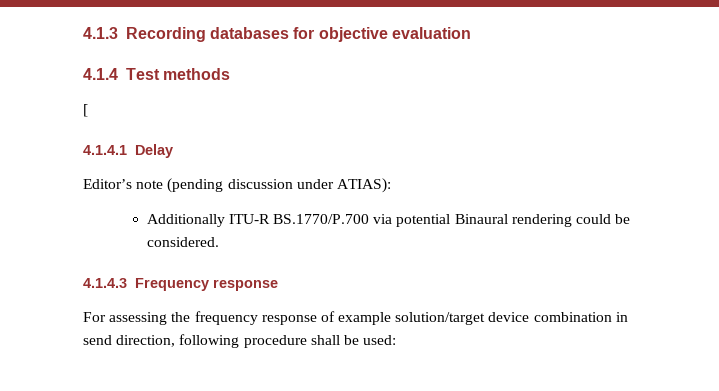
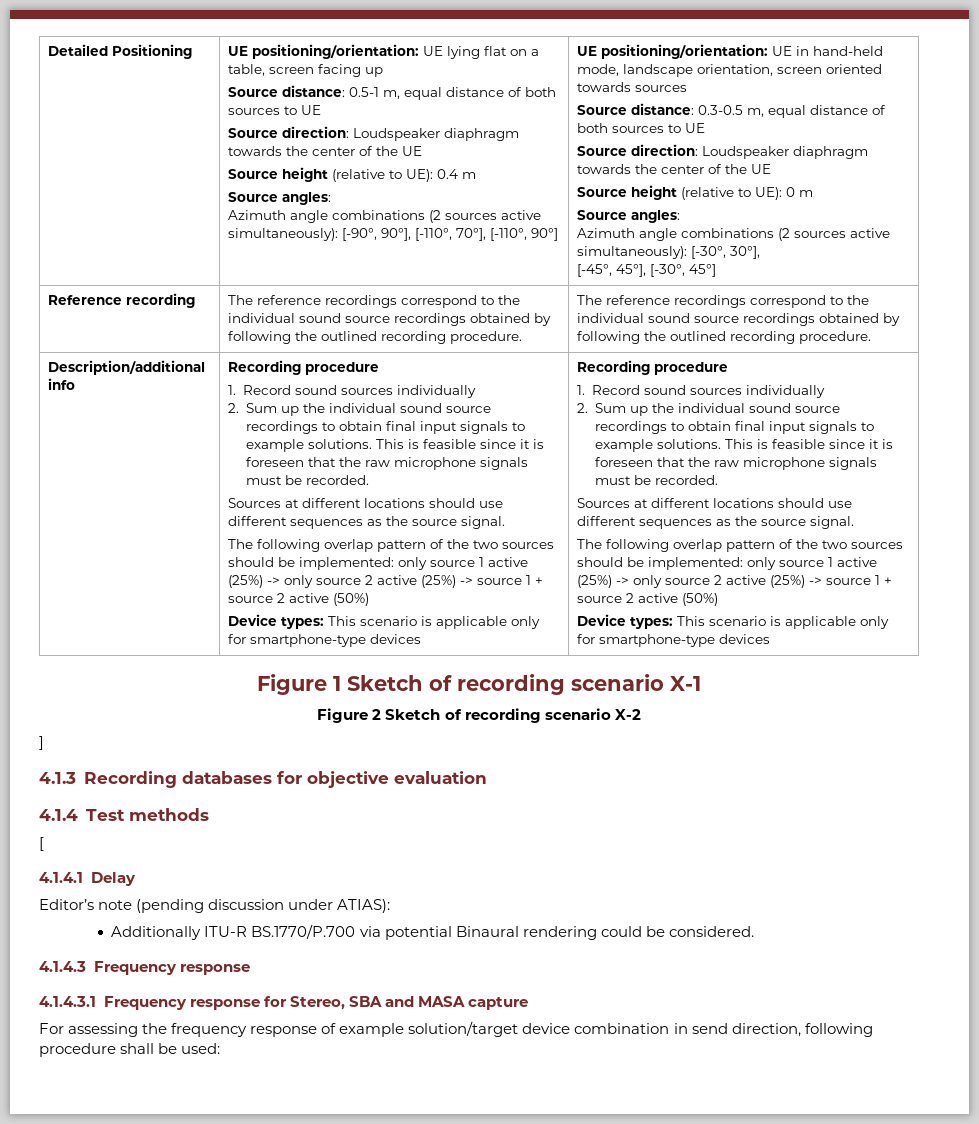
+ Detailed Positioning | UE positioning/orientation: UE lying flat on a table, screen facing up
+ Source distance: 0.5-1 m, equal distance of both sources to UE
+ Source direction: Loudspeaker diaphragm towards the center of the UE
+ Source height (relative to UE): 0.4 m
+ Source angles:
+ Azimuth angle combinations (2 sources active simultaneously): [-90°, 90°], [-110°, 70°], [-110°, 90°] | UE positioning/orientation: UE in hand-held mode, landscape orientation, screen oriented towards sources
+ Source distance: 0.3-0.5 m, equal distance of both sources to UE
+ Source direction: Loudspeaker diaphragm towards the center of the UE
+ Source height (relative to UE): 0 m
+ Source angles:
+ Azimuth angle combinations (2 sources active simultaneously): [-30°, 30°],
+ [-45°, 45°], [-30°, 45°]
+ Reference recording | The reference recordings correspond to the individual sound source recordings obtained by following the outlined recording procedure. | The reference recordings correspond to the individual sound source recordings obtained by following the outlined recording procedure.
+ Description/additional info | Recording procedure
+ 1. Record sound sources individually
+ 2. Sum up the individual sound source recordings to obtain final input signals to example solutions. This is feasible since it is foreseen that the raw microphone signals must be recorded.
+ Sources at different locations should use different sequences as the source signal.
+ The following overlap pattern of the two sources should be implemented: only source 1 active (25%) -> only source 2 active (25%) -> source 1 + source 2 active (50%)
+ Device types: This scenario is applicable only for smartphone-type devices | Recording procedure
+ 1. Record sound sources individually
+ 2. Sum up the individual sound source recordings to obtain final input signals to example solutions. This is feasible since it is foreseen that the raw microphone signals must be recorded.
+ Sources at different locations should use different sequences as the source signal.
+ The following overlap pattern of the two sources should be implemented: only source 1 active (25%) -> only source 2 active (25%) -> source 1 + source 2 active (50%)
+ Device types: This scenario is applicable only for smartphone-type devices
+ Figure 1 Sketch of recording scenario X-1
+ Figure 2 Sketch of recording scenario X-2
+ ]
+ 4.1.4.3.1 Frequency response for Stereo, SBA and MASA capture

